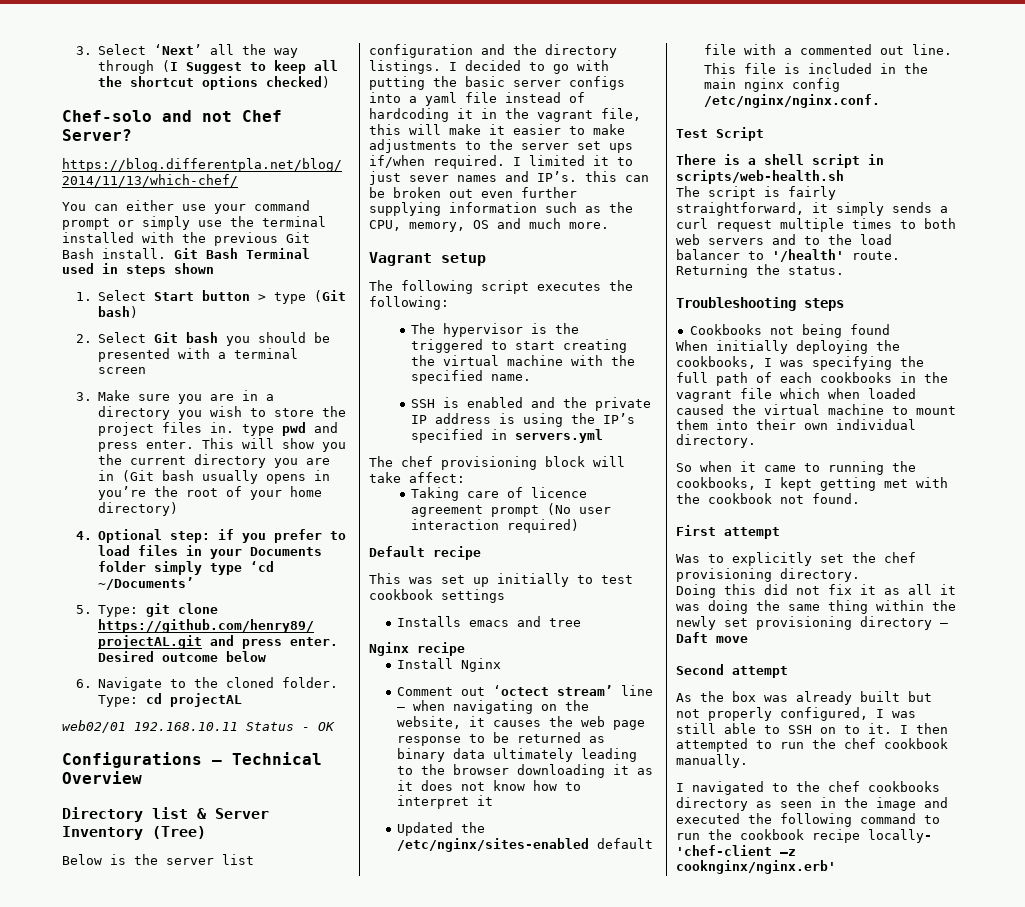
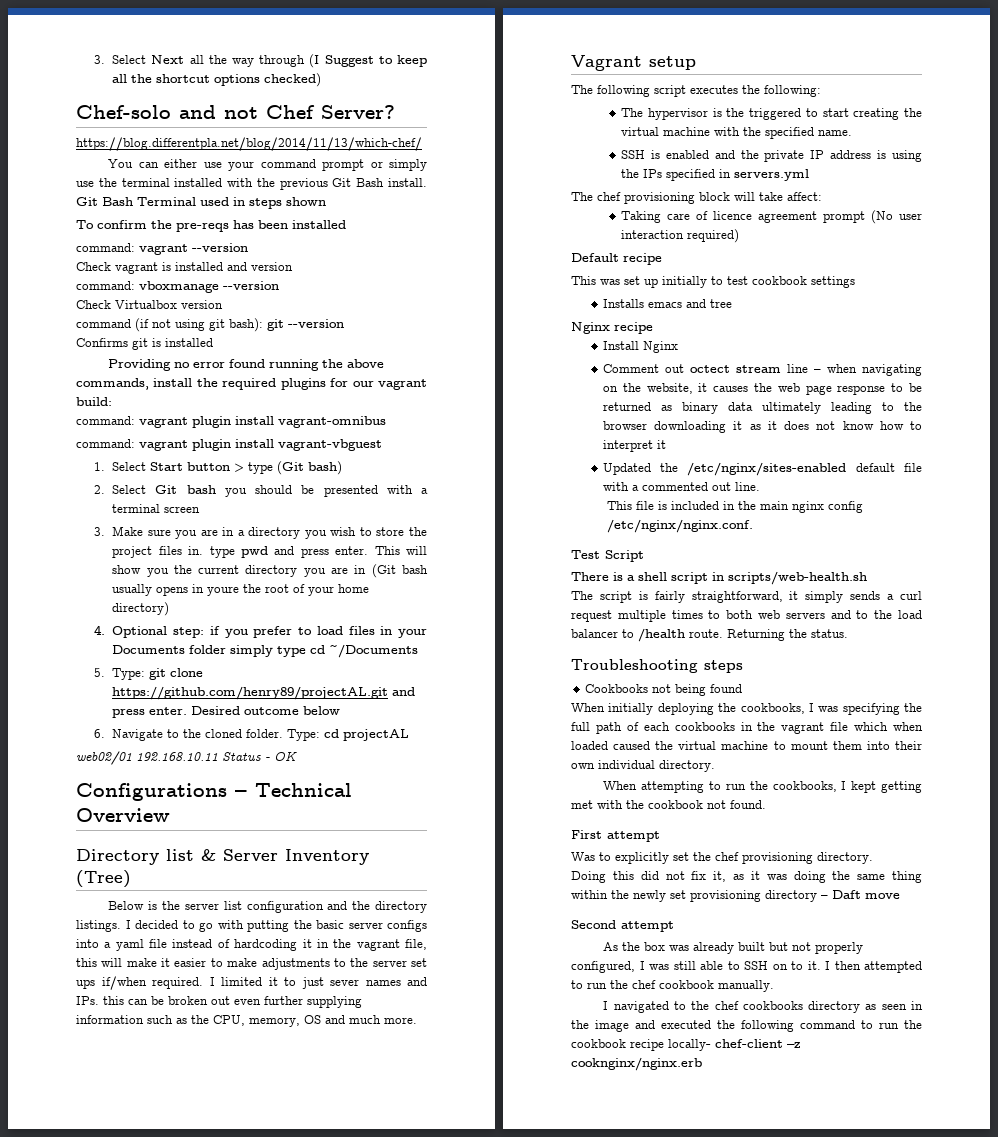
- 3. Select ‘Next’ all the way through (I Suggest to keep all the shortcut options checked)
+ 3. Select Next all the way through (I Suggest to keep all the shortcut options checked)
+ To confirm the pre-reqs has been installed
+ command: vagrant --version
+ Check vagrant is installed and version
+ command: vboxmanage --version
+ Check Virtualbox version
+ command (if not using git bash): git --version
+ Confirms git is installed
+ Providing no error found running the above commands, install the required plugins for our vagrant build:
+ command: vagrant plugin install vagrant-omnibus
+ command: vagrant plugin install vagrant-vbguest
- This will show you the current directory you are in (Git bash usually opens in you’re the root of your home directory)
+ This will show you the current directory you are in (Git bash usually opens in youre the root of your home directory)
- 4. Optional step: if you prefer to load files in your Documents folder simply type ‘cd ~/Documents’
+ 4. Optional step: if you prefer to load files in your Documents folder simply type cd ~/Documents
- I limited it to just sever names and IP’s. this can be broken out even further supplying information such as the CPU, memory, OS and much more.
+ I limited it to just sever names and IPs. this can be broken out even further supplying information such as the CPU, memory, OS and much more.
- SSH is enabled and the private IP address is using the IP’s specified in servers.yml
+ SSH is enabled and the private IP address is using the IPs specified in servers.yml
- Comment out ‘octect stream’ line – when navigating on the website, it causes the web page response to be returned as binary data ultimately leading to the browser downloading it as it does not know how to interpret it
+ Comment out octect stream line – when navigating on the website, it causes the web page response to be returned as binary data ultimately leading to the browser downloading it as it does not know how to interpret it
- The script is fairly straightforward, it simply sends a curl request multiple times to both web servers and to the load balancer to '/health' route.
+ The script is fairly straightforward, it simply sends a curl request multiple times to both web servers and to the load balancer to /health route.
- So when it came to running the cookbooks, I kept getting met with the cookbook not found.
+ When attempting to run the cookbooks, I kept getting met with the cookbook not found.
- Doing this did not fix it as all it was doing the same thing within the newly set provisioning directory – Daft move
+ Doing this did not fix it, as it was doing the same thing within the newly set provisioning directory – Daft move
- I navigated to the chef cookbooks directory as seen in the image and executed the following command to run the cookbook recipe locally- 'chef-client –z cooknginx/nginx.erb'
+ I navigated to the chef cookbooks directory as seen in the image and executed the following command to run the cookbook recipe locally- chef-client –z cooknginx/nginx.erb

